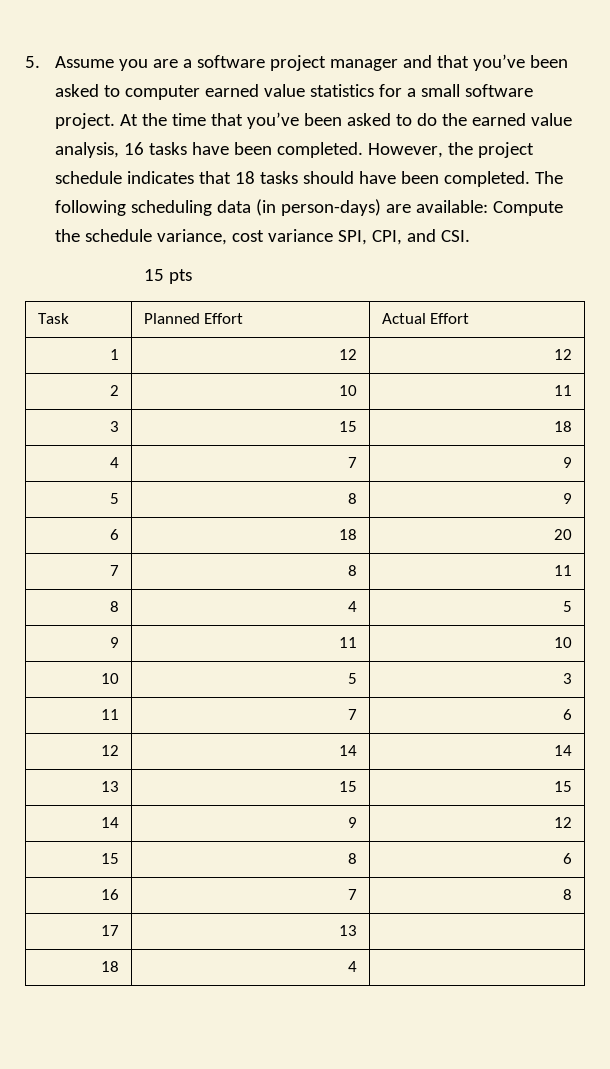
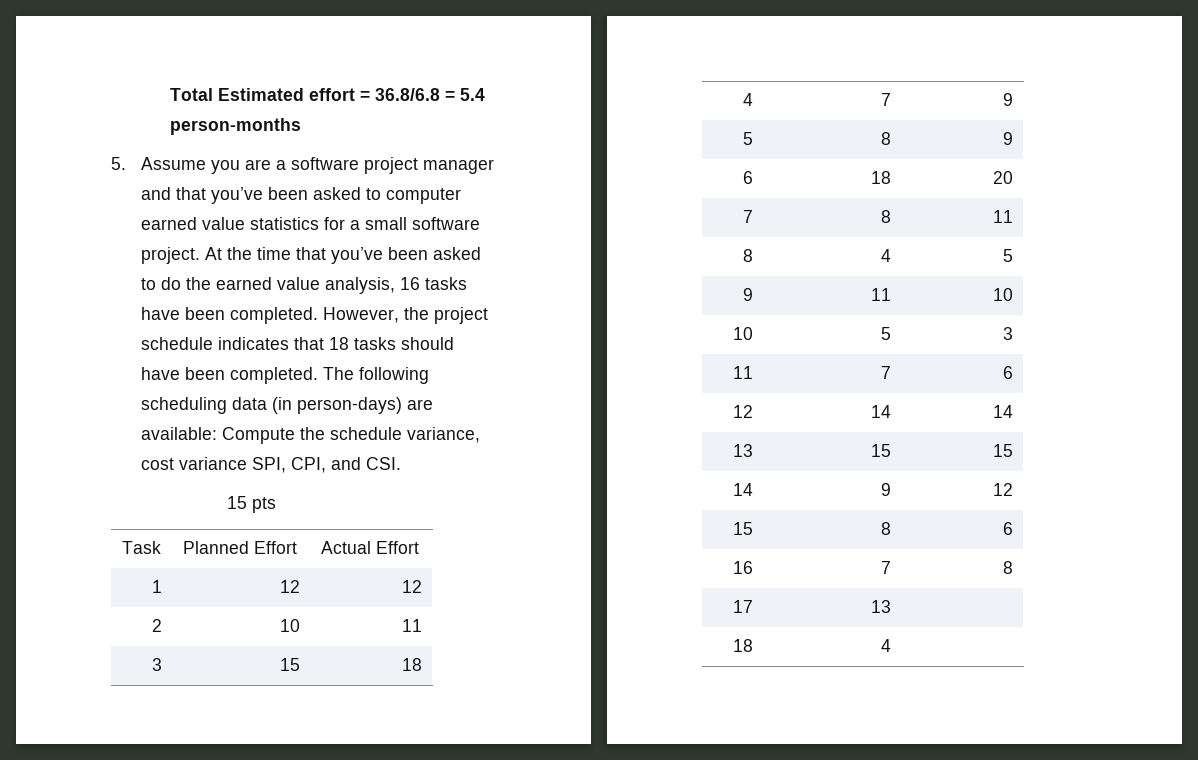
+ Total Estimated effort = 36.8/6.8 = 5.4 person-months

